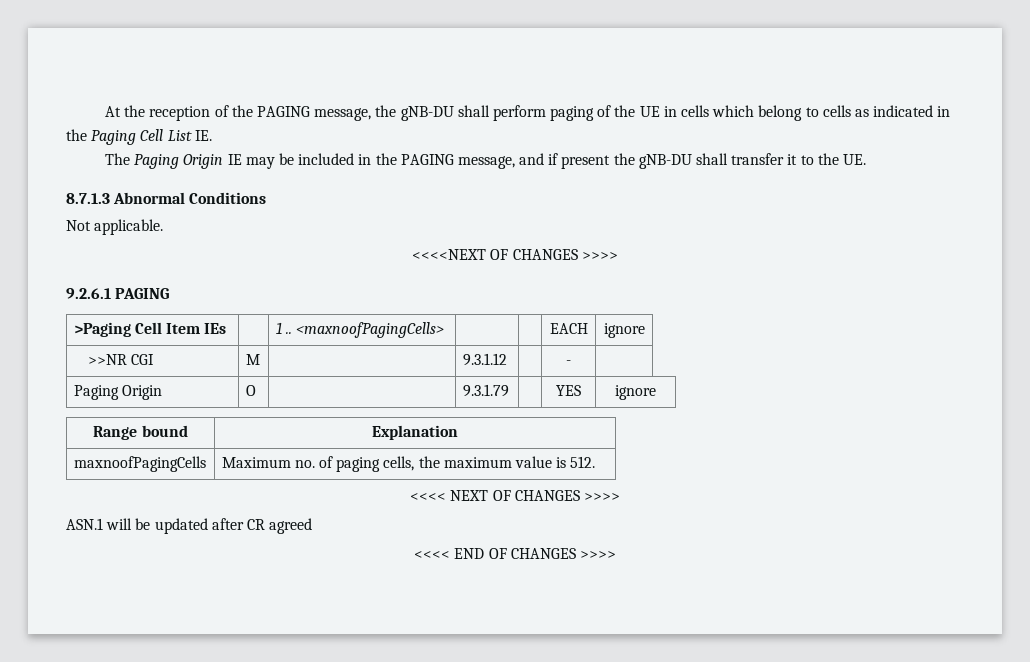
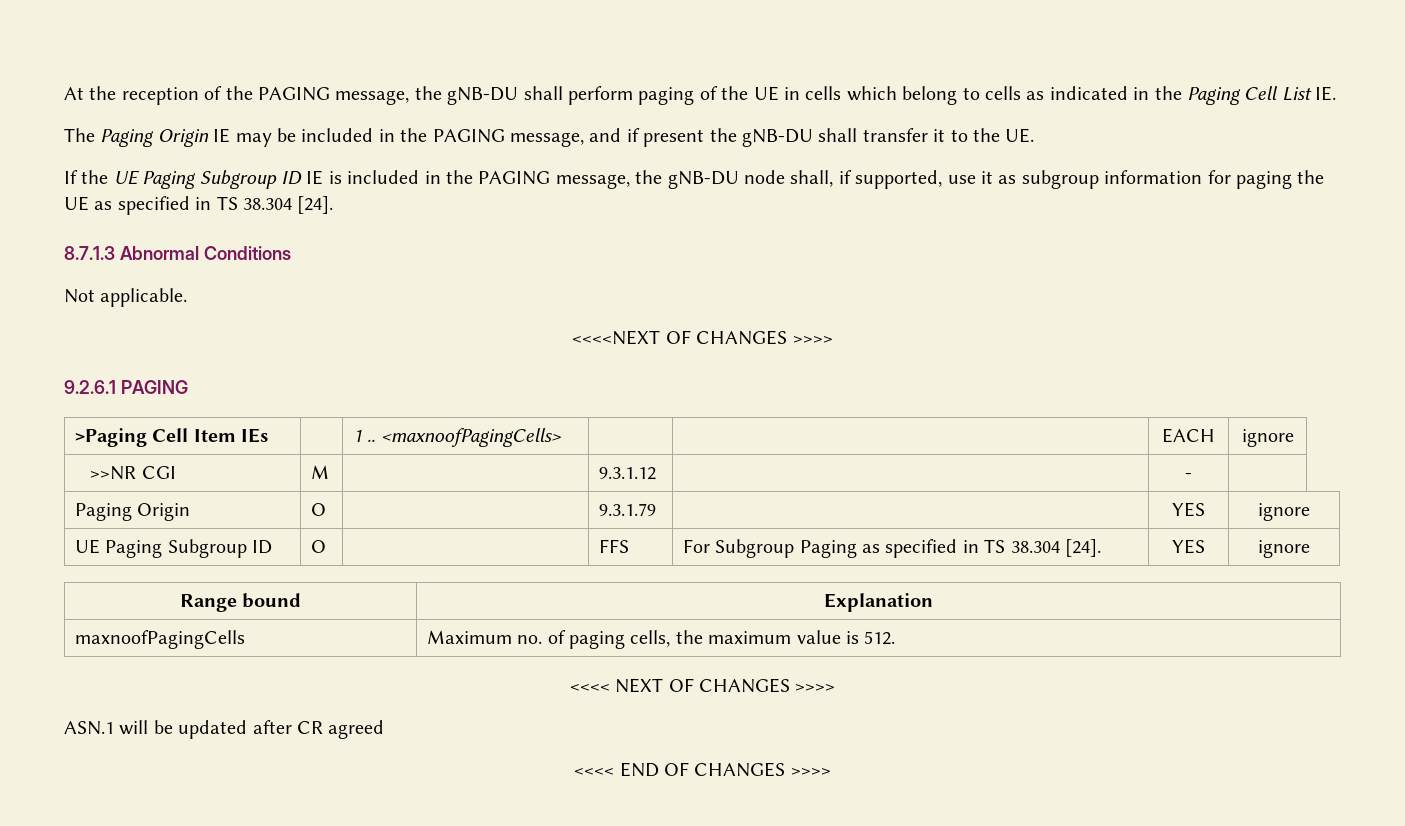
+ If the UE Paging Subgroup ID IE is included in the PAGING message, the gNB-DU node shall, if supported, use it as subgroup information for paging the UE as specified in TS 38.304 [24].
+ UE Paging Subgroup ID | O | | FFS | For Subgroup Paging as specified in TS 38.304 [24]. | YES | ignore

